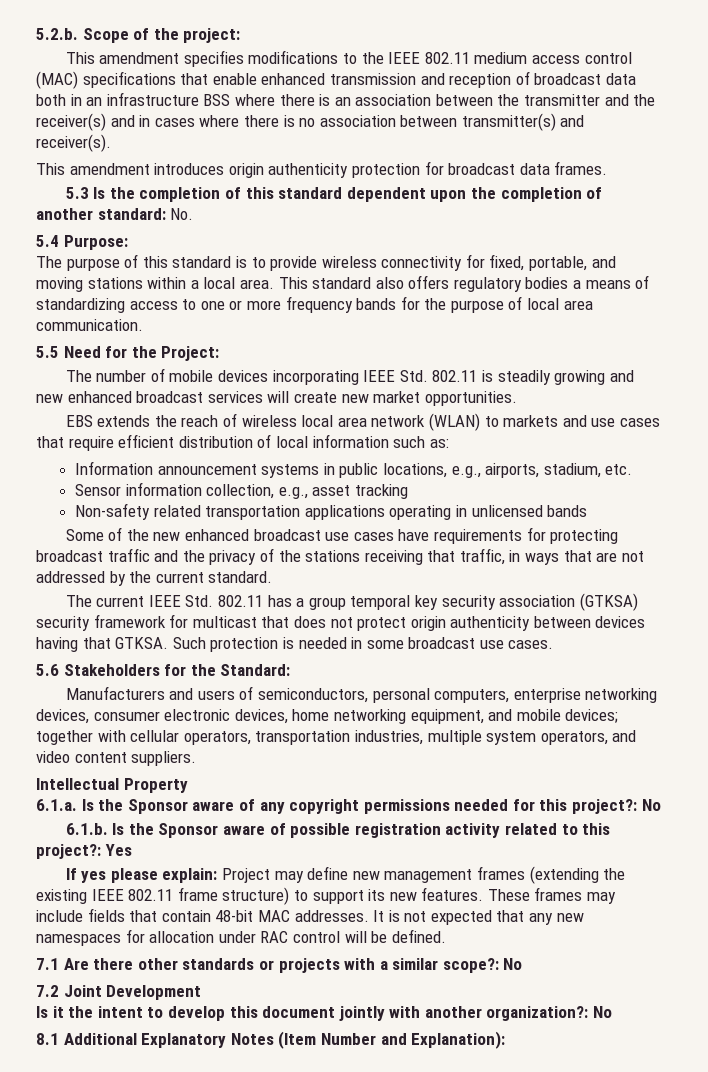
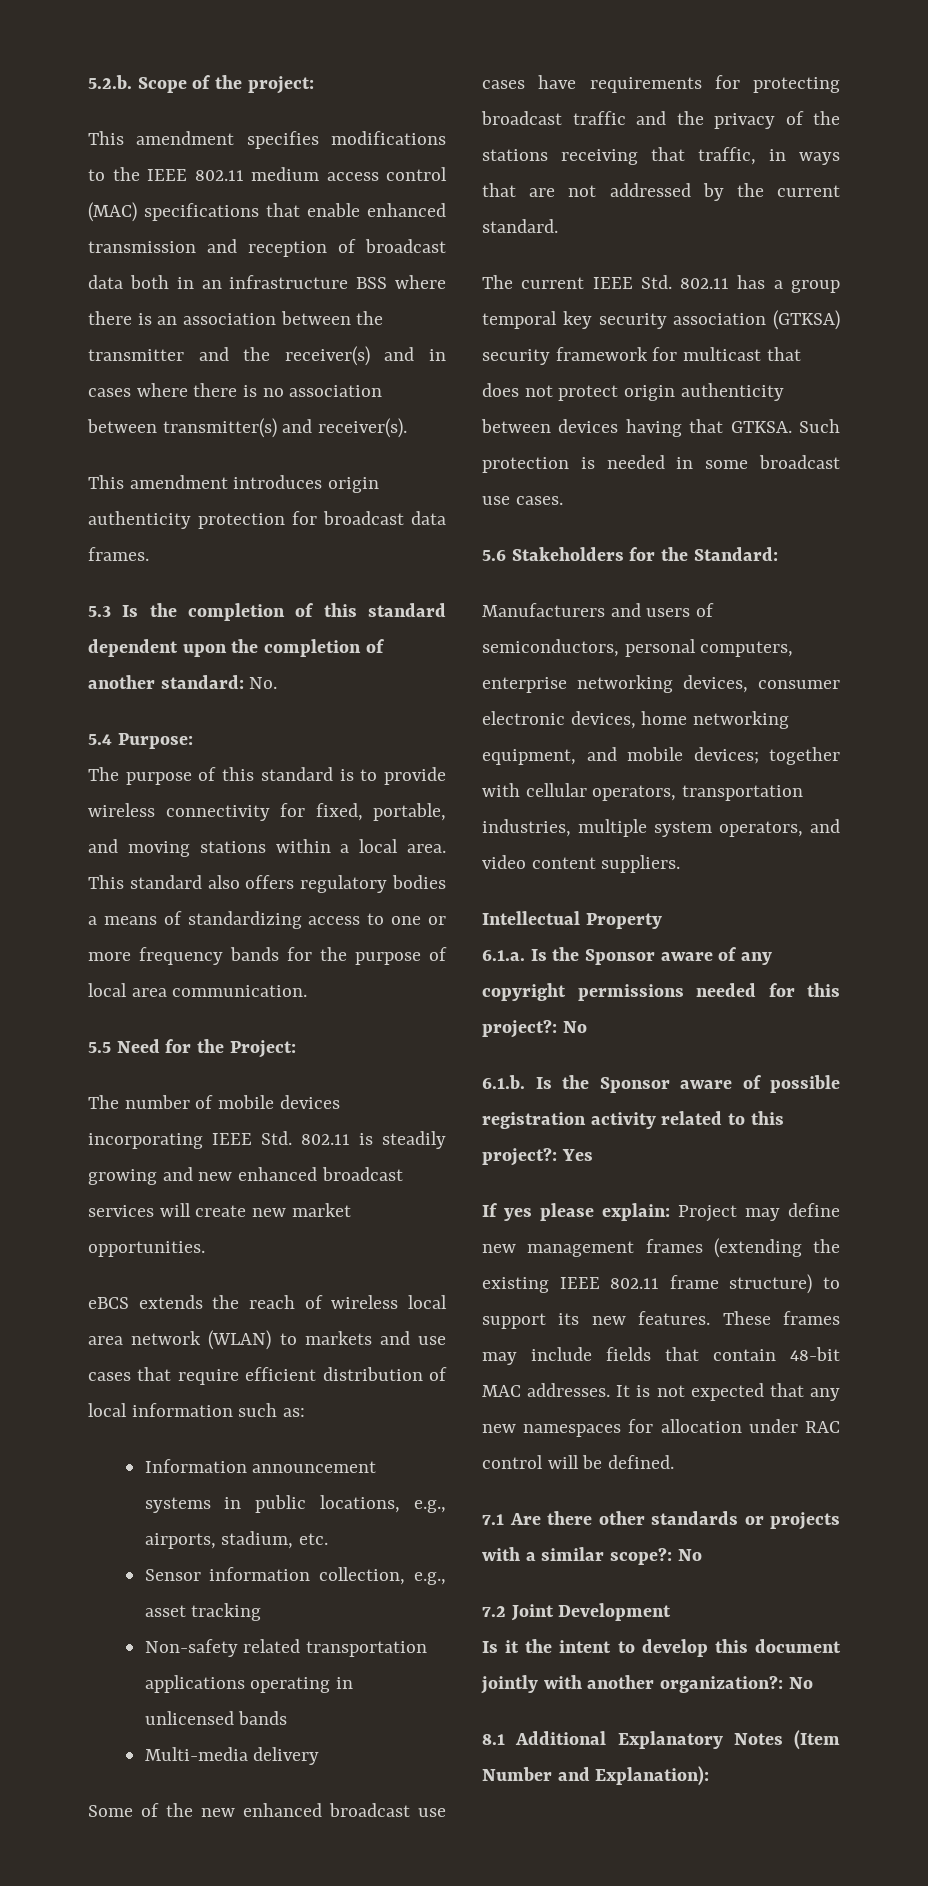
- EBS extends the reach of wireless local area network (WLAN) to markets and use cases that require efficient distribution of local information such as:
+ eBCS extends the reach of wireless local area network (WLAN) to markets and use cases that require efficient distribution of local information such as:
+ Multi-media delivery

